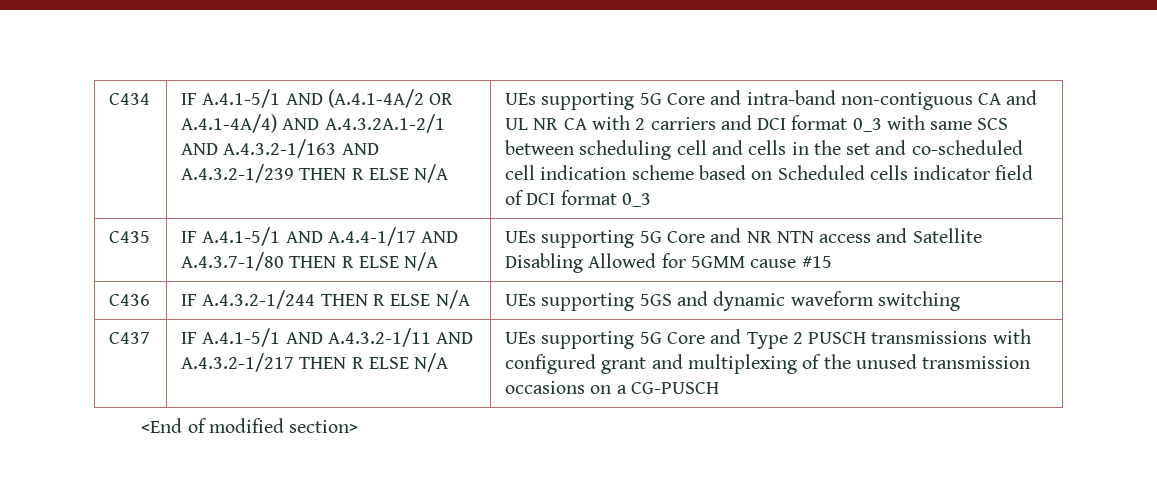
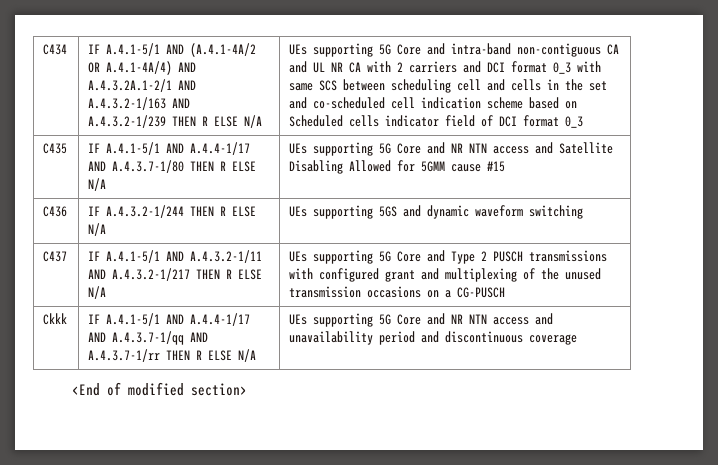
+ Ckkk | IF A.4.1-5/1 AND A.4.4-1/17 AND A.4.3.7-1/qq AND A.4.3.7-1/rr THEN R ELSE N/A | UEs supporting 5G Core and NR NTN access and unavailability period and discontinuous coverage

